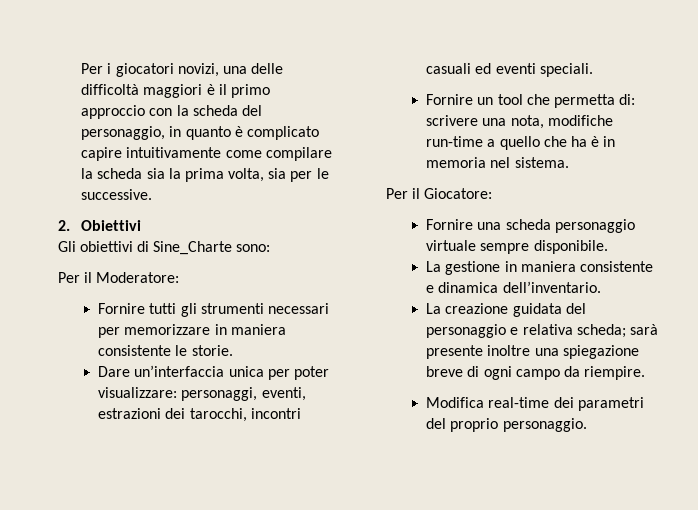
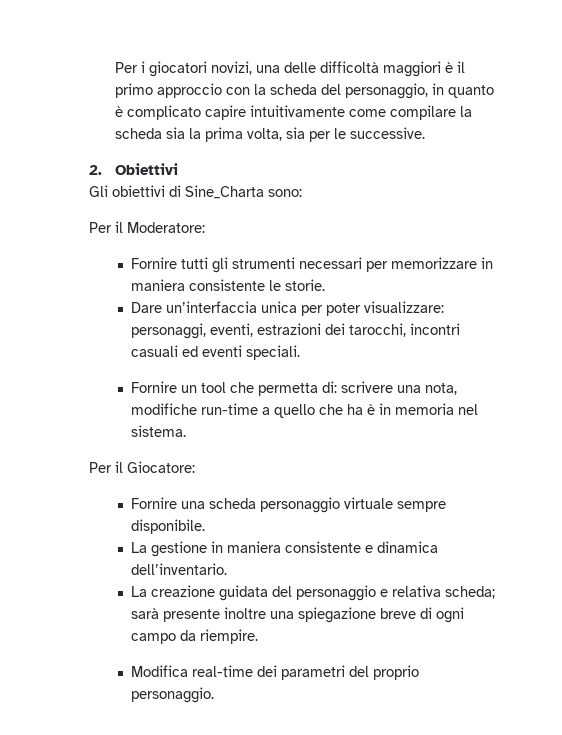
- Gli obiettivi di Sine_Charte sono:
+ Gli obiettivi di Sine_Charta sono:

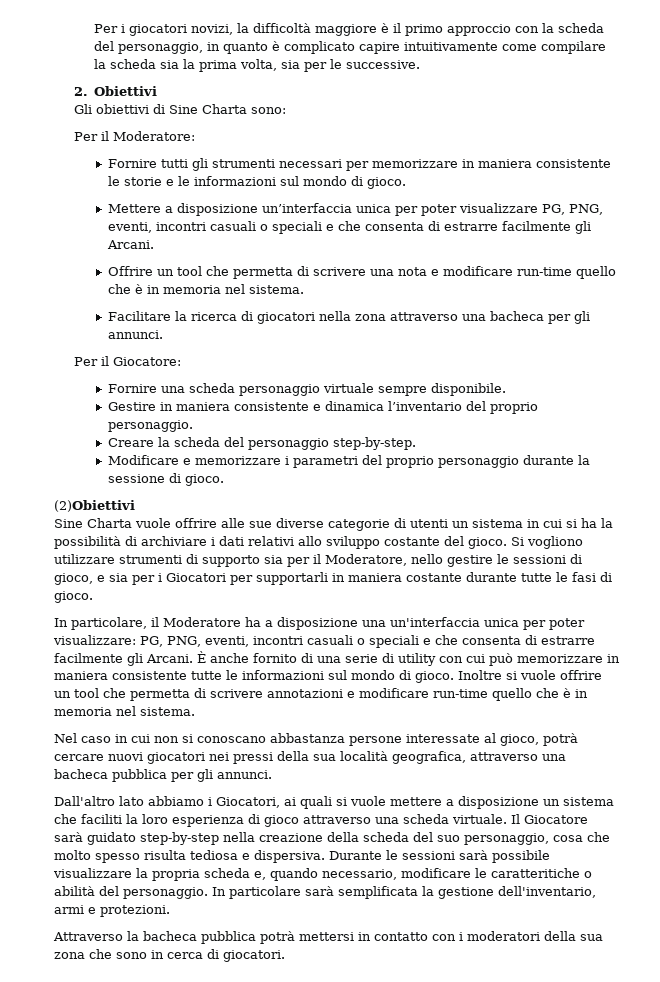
- Per i giocatori novizi, una delle difficoltà maggiori è il primo approccio con la scheda del personaggio, in quanto è complicato capire intuitivamente come compilare la scheda sia la prima volta, sia per le successive.
+ Per i giocatori novizi, la difficoltà maggiore è il primo approccio con la scheda del personaggio, in quanto è complicato capire intuitivamente come compilare la scheda sia la prima volta, sia per le successive.
- Gli obiettivi di Sine_Charta sono:
+ Gli obiettivi di Sine Charta sono:
- Fornire tutti gli strumenti necessari per memorizzare in maniera consistente le storie.
- Dare un’interfaccia unica per poter visualizzare: personaggi, eventi, estrazioni dei tarocchi, incontri casuali ed eventi speciali.
- Fornire un tool che permetta di: scrivere una nota, modifiche run-time a quello che ha è in memoria nel sistema.
+ Fornire tutti gli strumenti necessari per memorizzare in maniera consistente le storie e le informazioni sul mondo di gioco.
+ Mettere a disposizione un’interfaccia unica per poter visualizzare PG, PNG, eventi, incontri casuali o speciali e che consenta di estrarre facilmente gli Arcani.
+ Offrire un tool che permetta di scrivere una nota e modificare run-time quello che è in memoria nel sistema.
+ Facilitare la ricerca di giocatori nella zona attraverso una bacheca per gli annunci.
- La gestione in maniera consistente e dinamica dell’inventario.
- La creazione guidata del personaggio e relativa scheda; sarà presente inoltre una spiegazione breve di ogni campo da riempire.
- Modifica real-time dei parametri del proprio personaggio.
+ Gestire in maniera consistente e dinamica l’inventario del proprio personaggio.
+ Creare la scheda del personaggio step-by-step.
+ Modificare e memorizzare i parametri del proprio personaggio durante la sessione di gioco.
+ (2)Obiettivi
+ Sine Charta vuole offrire alle sue diverse categorie di utenti un sistema in cui si ha la possibilità di archiviare i dati relativi allo sviluppo costante del gioco. Si vogliono utilizzare strumenti di supporto sia per il Moderatore, nello gestire le sessioni di gioco, e sia per i Giocatori per supportarli in maniera costante durante tutte le fasi di gioco.
+ In particolare, il Moderatore ha a disposizione una un'interfaccia unica per poter visualizzare: PG, PNG, eventi, incontri casuali o speciali e che consenta di estrarre facilmente gli Arcani. È anche fornito di una serie di utility con cui può memorizzare in maniera consistente tutte le informazioni sul mondo di gioco. Inoltre si vuole offrire un tool che permetta di scrivere annotazioni e modificare run-time quello che è in memoria nel sistema.
+ Nel caso in cui non si conoscano abbastanza persone interessate al gioco, potrà cercare nuovi giocatori nei pressi della sua località geografica, attraverso una bacheca pubblica per gli annunci.
+ Dall'altro lato abbiamo i Giocatori, ai quali si vuole mettere a disposizione un sistema che faciliti la loro esperienza di gioco attraverso una scheda virtuale. Il Giocatore sarà guidato step-by-step nella creazione della scheda del suo personaggio, cosa che molto spesso risulta tediosa e dispersiva. Durante le sessioni sarà possibile visualizzare la propria scheda e, quando necessario, modificare le caratteritiche o abilità del personaggio. In particolare sarà semplificata la gestione dell'inventario, armi e protezioni.
+ Attraverso la bacheca pubblica potrà mettersi in contatto con i moderatori della sua zona che sono in cerca di giocatori.

